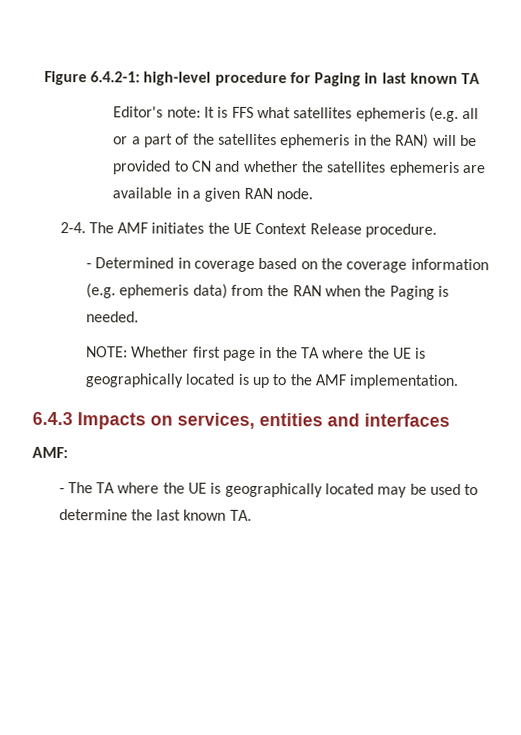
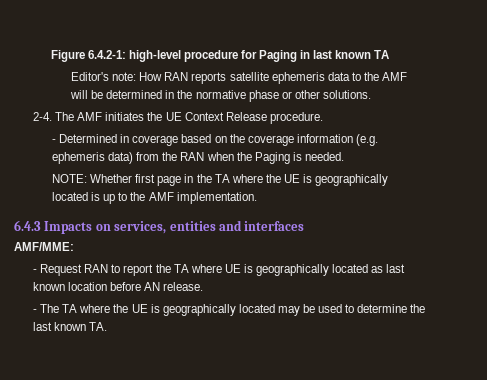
- Editor's note: It is FFS what satellites ephemeris (e.g. all or a part of the satellites ephemeris in the RAN) will be provided to CN and whether the satellites ephemeris are available in a given RAN node.
+ Editor's note: How RAN reports satellite ephemeris data to the AMF will be determined in the normative phase or other solutions.
- AMF:
+ AMF/MME:
+ - Request RAN to report the TA where UE is geographically located as last known location before AN release.

